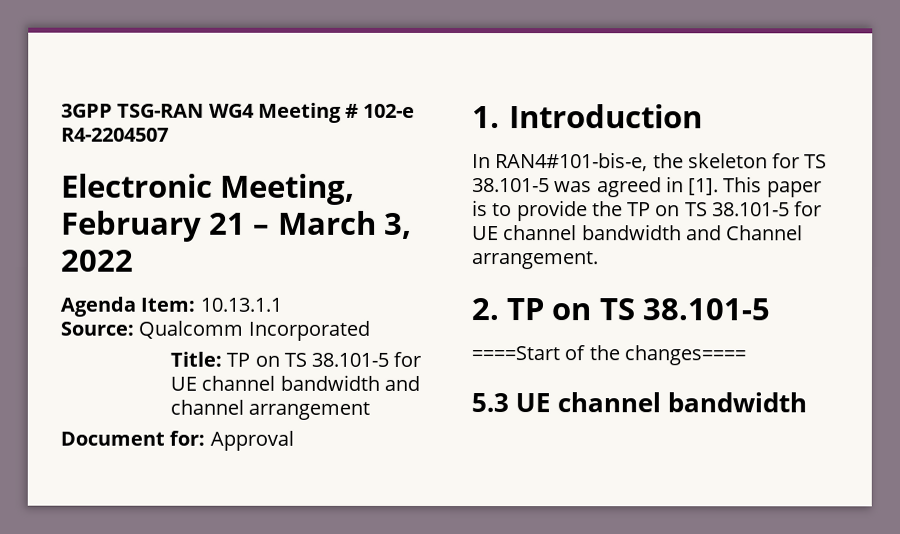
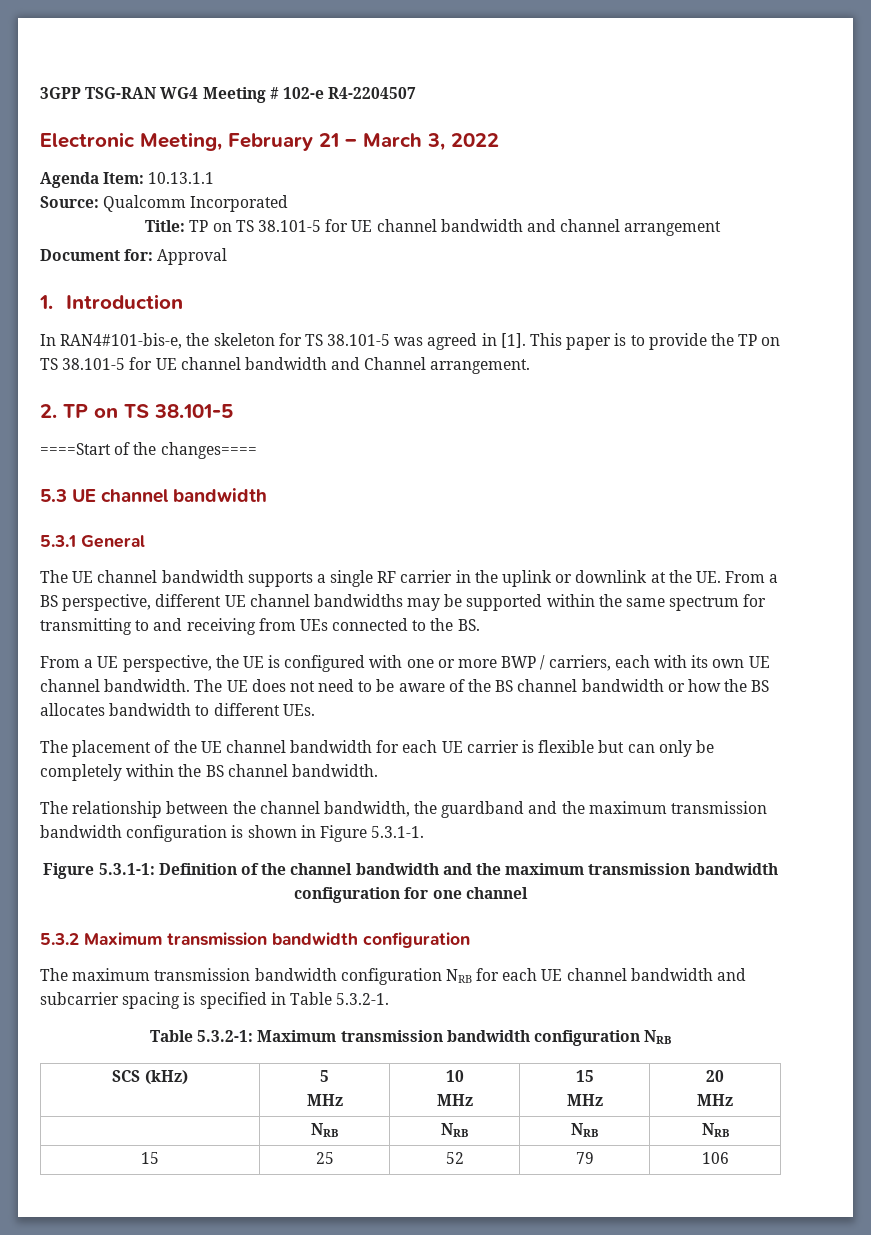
+ 5.3.1 General
+ The UE channel bandwidth supports a single RF carrier in the uplink or downlink at the UE. From a BS perspective, different UE channel bandwidths may be supported within the same spectrum for transmitting to and receiving from UEs connected to the BS.
+ From a UE perspective, the UE is configured with one or more BWP / carriers, each with its own UE channel bandwidth. The UE does not need to be aware of the BS channel bandwidth or how the BS allocates bandwidth to different UEs.
+ The placement of the UE channel bandwidth for each UE carrier is flexible but can only be completely within the BS channel bandwidth.
+ The relationship between the channel bandwidth, the guardband and the maximum transmission bandwidth configuration is shown in Figure 5.3.1-1.
+ Figure 5.3.1-1: Definition of the channel bandwidth and the maximum transmission bandwidth configuration for one channel
+ 5.3.2 Maximum transmission bandwidth configuration
+ The maximum transmission bandwidth configuration NRB for each UE channel bandwidth and subcarrier spacing is specified in Table 5.3.2-1.
+ Table 5.3.2-1: Maximum transmission bandwidth configuration NRB
+ SCS (kHz) | 5
+ MHz | 10
+ MHz | 15
+ MHz | 20
+ MHz
+ | NRB | NRB | NRB | NRB
+ 15 | 25 | 52 | 79 | 106

